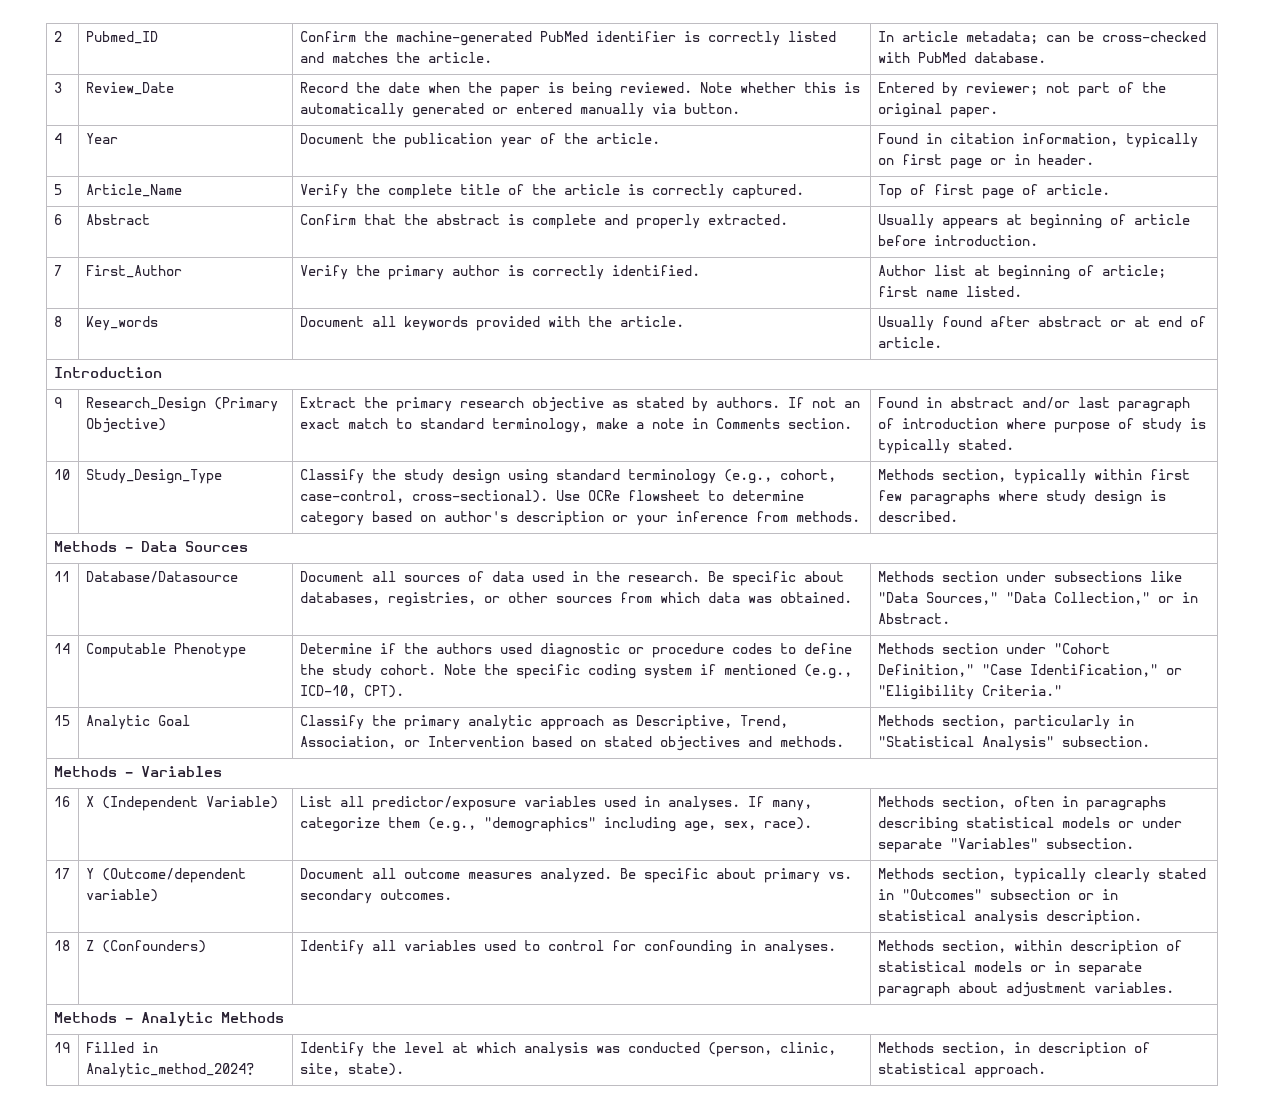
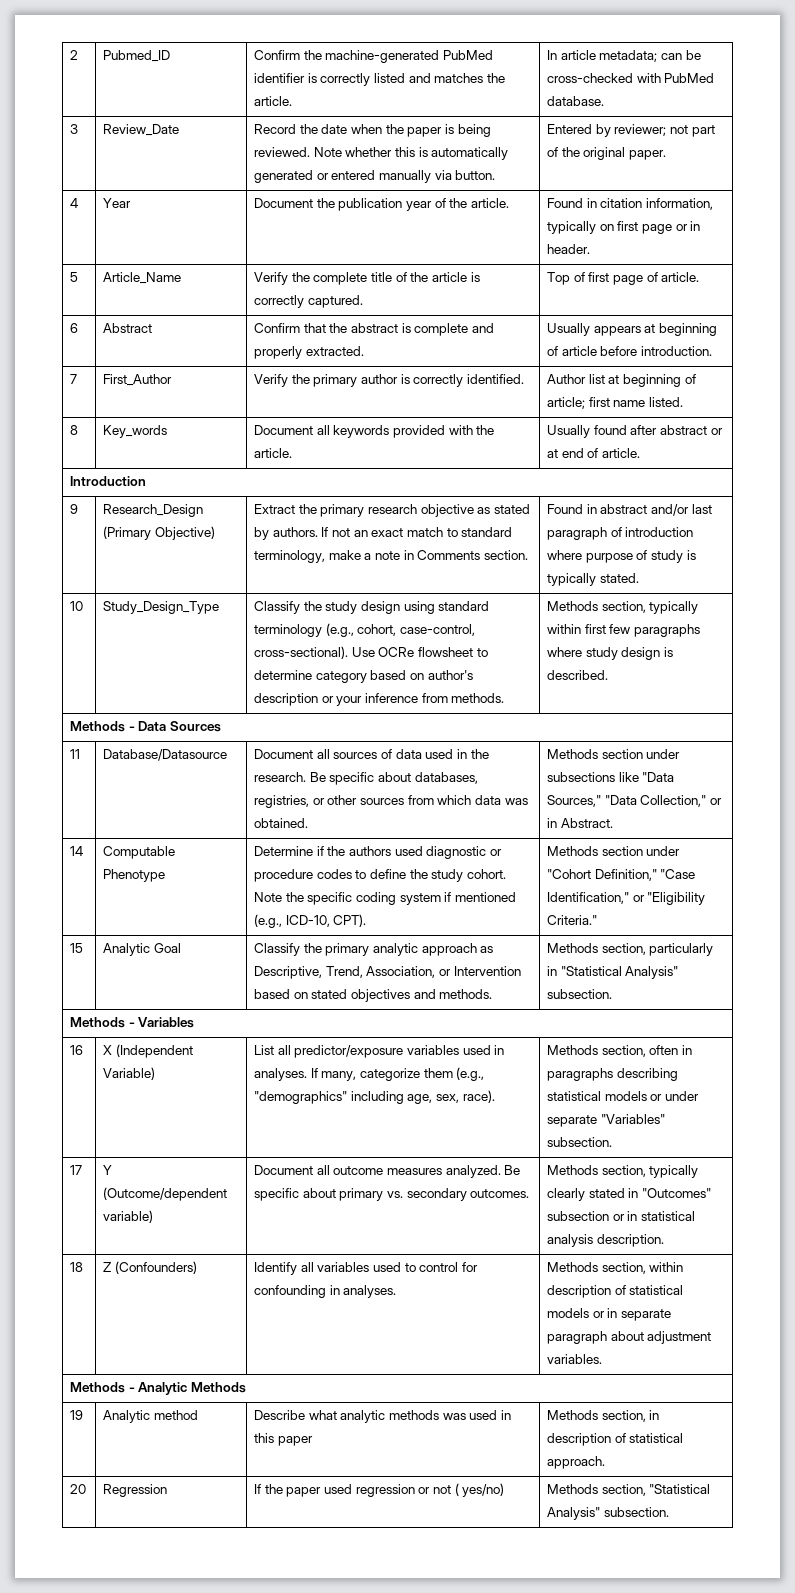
- 19 | Filled in Analytic_method_2024? | Identify the level at which analysis was conducted (person, clinic, site, state). | Methods section, in description of statistical approach.
+ 19 | Analytic method | Describe what analytic methods was used in this paper | Methods section, in description of statistical approach.
+ 20 | Regression | If the paper used regression or not ( yes/no) | Methods section, "Statistical Analysis" subsection.

